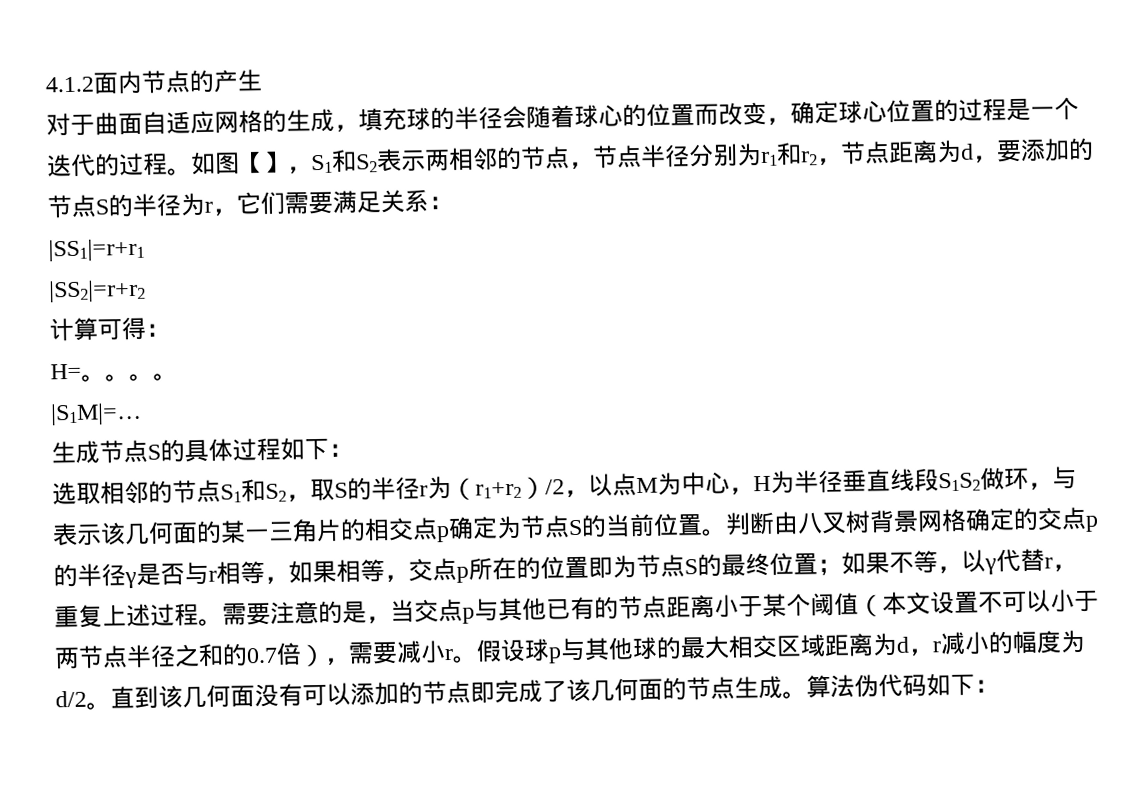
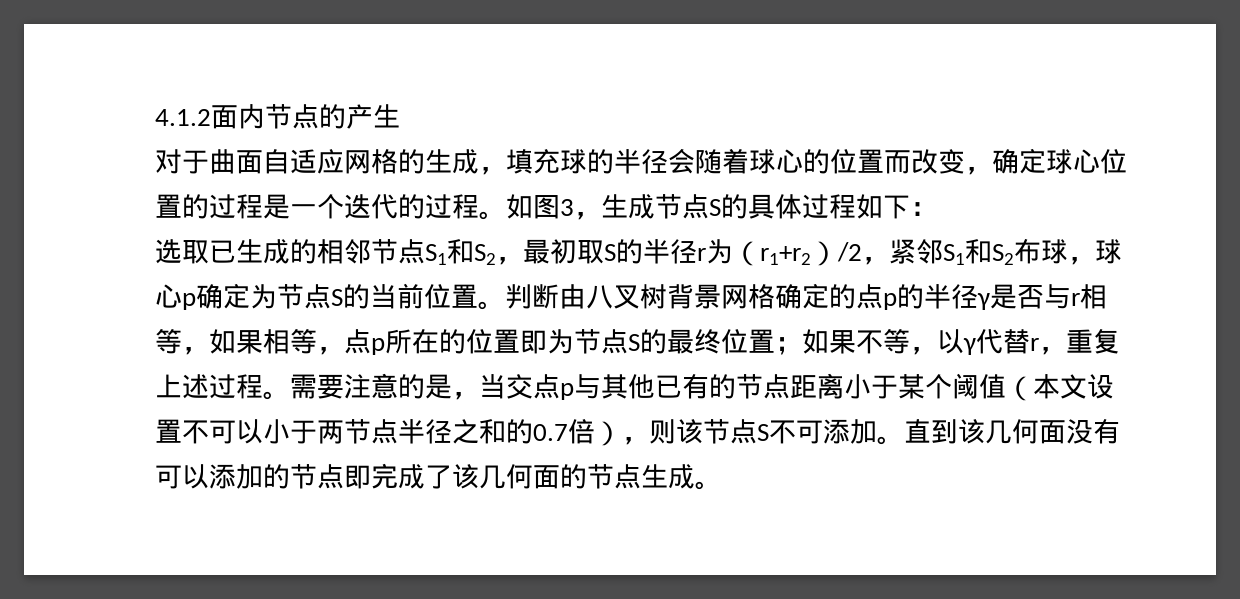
- 如图【】，S1和S2表示两相邻的节点，节点半径分别为r1和r2，节点距离为d，要添加的节点S的半径为r，它们需要满足关系：
- |SS1|=r+r1
- |SS2|=r+r2
- 计算可得：
- H=。。。。
- |S1M|=…
- 生成节点S的具体过程如下：
+ 如图3，生成节点S的具体过程如下：
- 选取相邻的节点S1和S2，取S的半径r为（r1+r2）/2，以点M为中心，H为半径垂直线段S1S2做环，与表示该几何面的某一三角片的相交点p确定为节点S的当前位置。
+ 选取已生成的相邻节点S1和S2，最初取S的半径r为（r1+r2）/2，紧邻S1和S2布球，球心p确定为节点S的当前位置。
- 判断由八叉树背景网格确定的交点p的半径γ是否与r相等，如果相等，交点p所在的位置即为节点S的最终位置；如果不等，以γ代替r，重复上述过程。
+ 判断由八叉树背景网格确定的点p的半径γ是否与r相等，如果相等，点p所在的位置即为节点S的最终位置；如果不等，以γ代替r，重复上述过程。
- 需要注意的是，当交点p与其他已有的节点距离小于某个阈值（本文设置不可以小于两节点半径之和的0.7倍），需要减小r。假设球p与其他球的最大相交区域距离为d，r减小的幅度为d/2。
+ 需要注意的是，当交点p与其他已有的节点距离小于某个阈值（本文设置不可以小于两节点半径之和的0.7倍），则该节点S不可添加。
- 算法伪代码如下：

